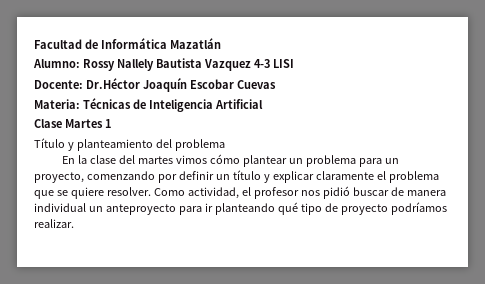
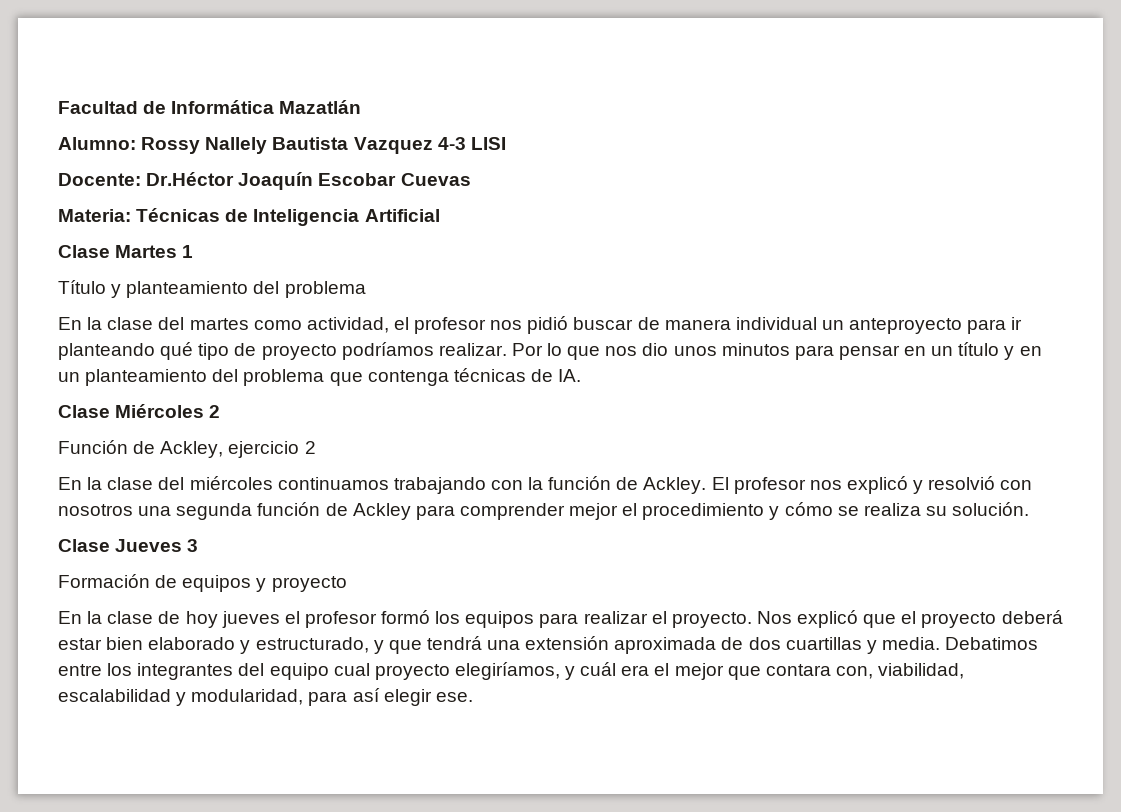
- En la clase del martes vimos cómo plantear un problema para un proyecto, comenzando por definir un título y explicar claramente el problema que se quiere resolver. Como actividad, el profesor nos pidió buscar de manera individual un anteproyecto para ir planteando qué tipo de proyecto podríamos realizar.
+ En la clase del martes como actividad, el profesor nos pidió buscar de manera individual un anteproyecto para ir planteando qué tipo de proyecto podríamos realizar.
+ Por lo que nos dio unos minutos para pensar en un título y en un planteamiento del problema que contenga técnicas de IA.
+ Clase Miércoles 2
+ Función de Ackley, ejercicio 2
+ En la clase del miércoles continuamos trabajando con la función de Ackley. El profesor nos explicó y resolvió con nosotros una segunda función de Ackley para comprender mejor el procedimiento y cómo se realiza su solución.
+ Clase Jueves 3
+ Formación de equipos y proyecto
+ En la clase de hoy jueves el profesor formó los equipos para realizar el proyecto. Nos explicó que el proyecto deberá estar bien elaborado y estructurado, y que tendrá una extensión aproximada de dos cuartillas y media. Debatimos entre los integrantes del equipo cual proyecto elegiríamos, y cuál era el mejor que contara con, viabilidad, escalabilidad y modularidad, para así elegir ese.

